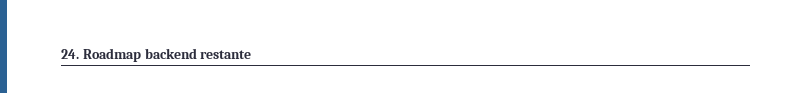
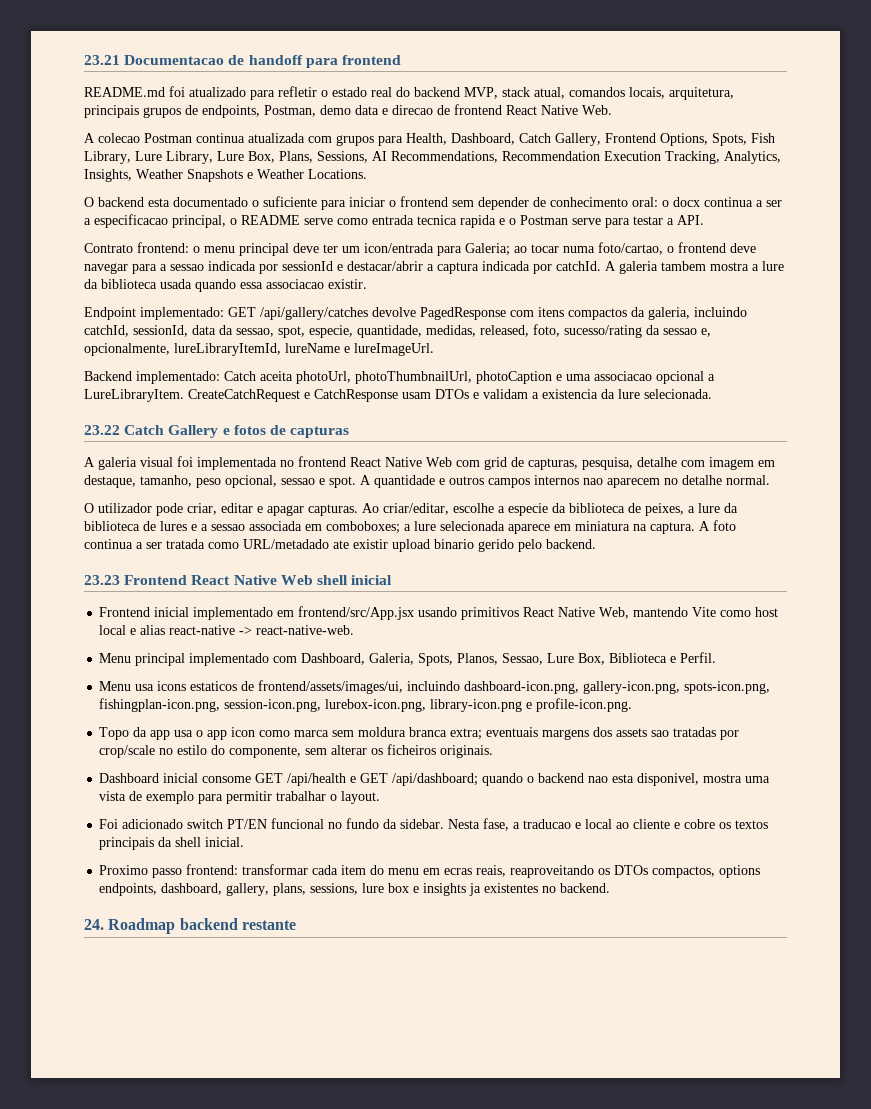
+ 23.21 Documentacao de handoff para frontend
+ README.md foi atualizado para refletir o estado real do backend MVP, stack atual, comandos locais, arquitetura, principais grupos de endpoints, Postman, demo data e direcao de frontend React Native Web.
+ A colecao Postman continua atualizada com grupos para Health, Dashboard, Catch Gallery, Frontend Options, Spots, Fish Library, Lure Library, Lure Box, Plans, Sessions, AI Recommendations, Recommendation Execution Tracking, Analytics, Insights, Weather Snapshots e Weather Locations.
+ O backend esta documentado o suficiente para iniciar o frontend sem depender de conhecimento oral: o docx continua a ser a especificacao principal, o README serve como entrada tecnica rapida e o Postman serve para testar a API.
+ Contrato frontend: o menu principal deve ter um icon/entrada para Galeria; ao tocar numa foto/cartao, o frontend deve navegar para a sessao indicada por sessionId e destacar/abrir a captura indicada por catchId. A galeria tambem mostra a lure da biblioteca usada quando essa associacao existir.
+ Endpoint implementado: GET /api/gallery/catches devolve PagedResponse com itens compactos da galeria, incluindo catchId, sessionId, data da sessao, spot, especie, quantidade, medidas, released, foto, sucesso/rating da sessao e, opcionalmente, lureLibraryItemId, lureName e lureImageUrl.
+ Backend implementado: Catch aceita photoUrl, photoThumbnailUrl, photoCaption e uma associacao opcional a LureLibraryItem. CreateCatchRequest e CatchResponse usam DTOs e validam a existencia da lure selecionada.
+ 23.22 Catch Gallery e fotos de capturas
+ A galeria visual foi implementada no frontend React Native Web com grid de capturas, pesquisa, detalhe com imagem em destaque, tamanho, peso opcional, sessao e spot. A quantidade e outros campos internos nao aparecem no detalhe normal.
+ O utilizador pode criar, editar e apagar capturas. Ao criar/editar, escolhe a especie da biblioteca de peixes, a lure da biblioteca de lures e a sessao associada em comboboxes; a lure selecionada aparece em miniatura na captura. A foto continua a ser tratada como URL/metadado ate existir upload binario gerido pelo backend.
+ 23.23 Frontend React Native Web shell inicial
+ Frontend inicial implementado em frontend/src/App.jsx usando primitivos React Native Web, mantendo Vite como host local e alias react-native -> react-native-web.
+ Menu principal implementado com Dashboard, Galeria, Spots, Planos, Sessao, Lure Box, Biblioteca e Perfil.
+ Menu usa icons estaticos de frontend/assets/images/ui, incluindo dashboard-icon.png, gallery-icon.png, spots-icon.png, fishingplan-icon.png, session-icon.png, lurebox-icon.png, library-icon.png e profile-icon.png.
+ Topo da app usa o app icon como marca sem moldura branca extra; eventuais margens dos assets sao tratadas por crop/scale no estilo do componente, sem alterar os ficheiros originais.
+ Dashboard inicial consome GET /api/health e GET /api/dashboard; quando o backend nao esta disponivel, mostra uma vista de exemplo para permitir trabalhar o layout.
+ Foi adicionado switch PT/EN funcional no fundo da sidebar. Nesta fase, a traducao e local ao cliente e cobre os textos principais da shell inicial.
+ Proximo passo frontend: transformar cada item do menu em ecras reais, reaproveitando os DTOs compactos, options endpoints, dashboard, gallery, plans, sessions, lure box e insights ja existentes no backend.

